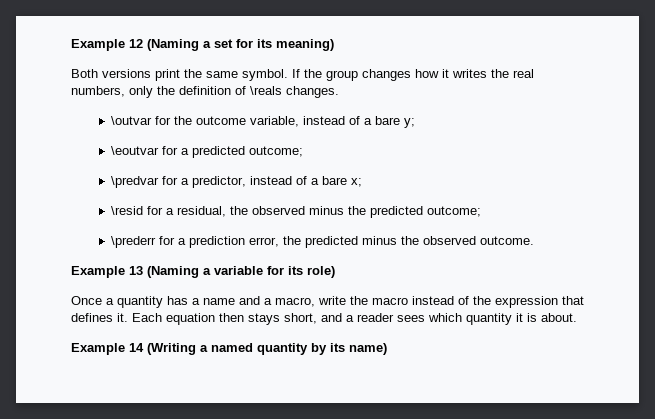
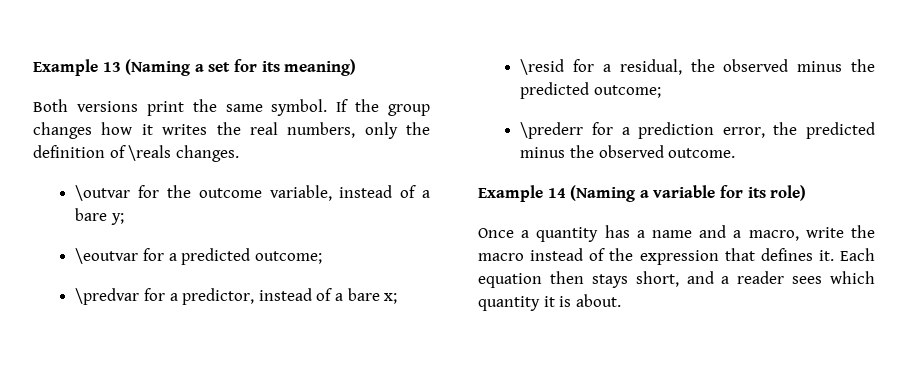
- Example 12 (Naming a set for its meaning)
+ Example 13 (Naming a set for its meaning)
- Example 13 (Naming a variable for its role)
+ Example 14 (Naming a variable for its role)
- Example 14 (Writing a named quantity by its name)

